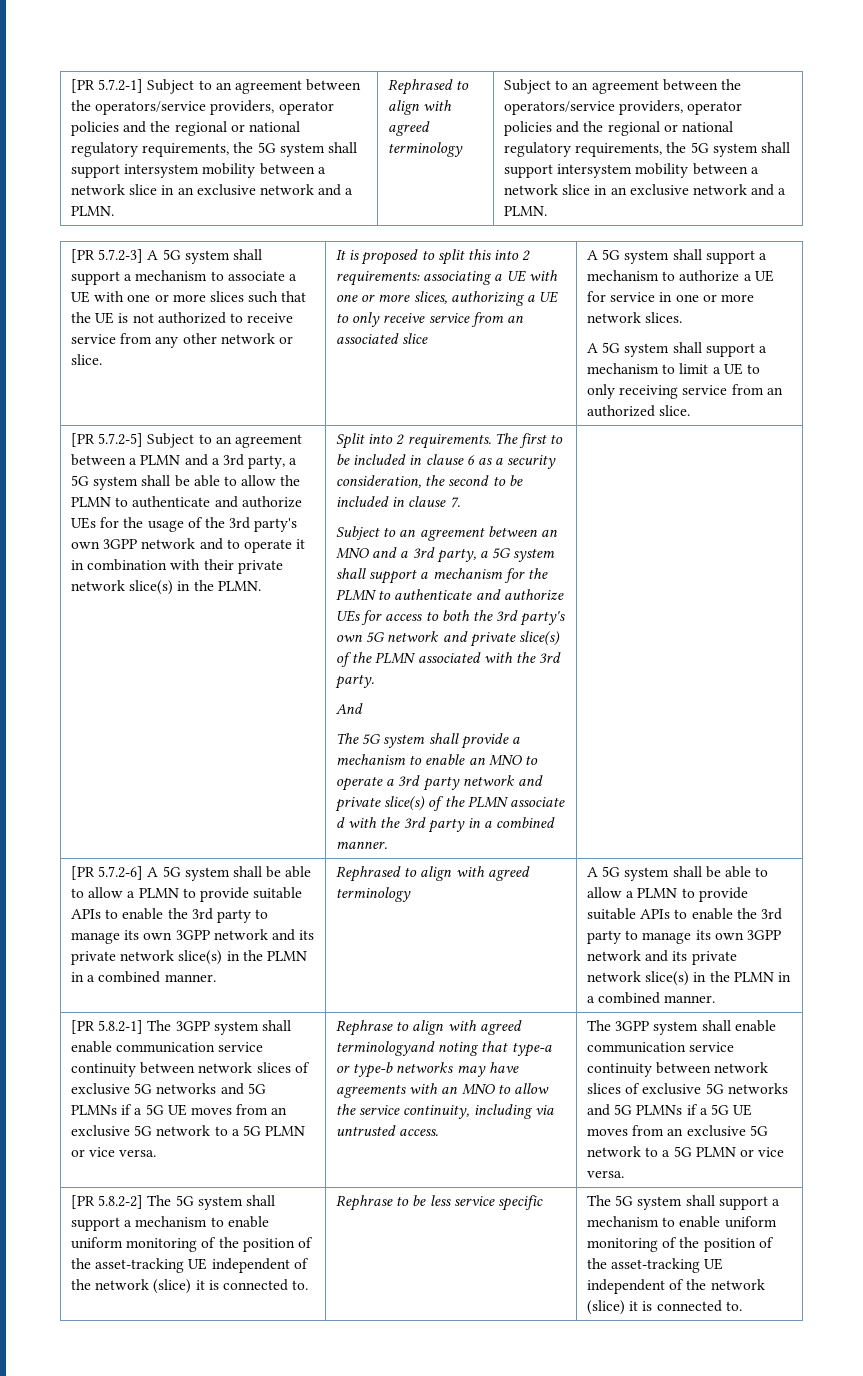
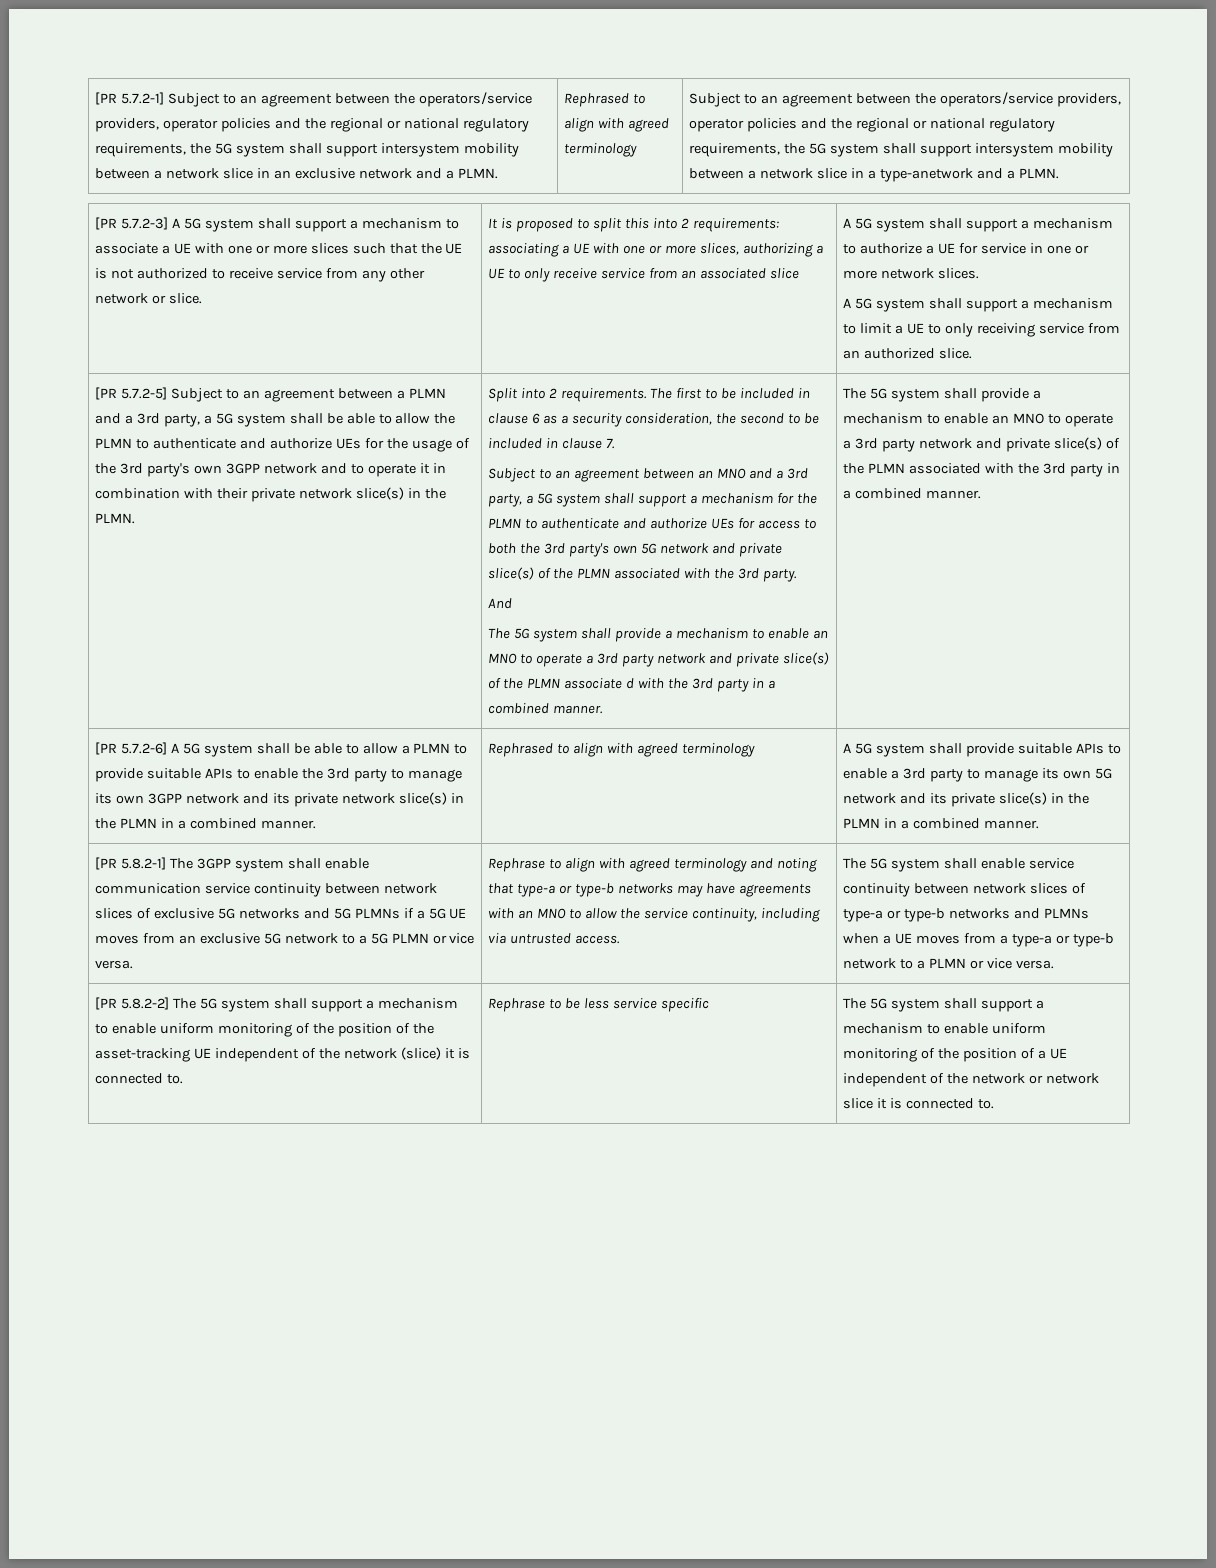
- Rephrased to align with agreed terminology | Subject to an agreement between the operators/service providers, operator policies and the regional or national regulatory requirements, the 5G system shall support intersystem mobility between a network slice in an exclusive network and a PLMN.
+ Rephrased to align with agreed terminology | Subject to an agreement between the operators/service providers, operator policies and the regional or national regulatory requirements, the 5G system shall support intersystem mobility between a network slice in a type-anetwork and a PLMN.
+ The 5G system shall provide a mechanism to enable an MNO to operate a 3rd party network and private slice(s) of the PLMN associated with the 3rd party in a combined manner.
- Rephrased to align with agreed terminology | A 5G system shall be able to allow a PLMN to provide suitable APIs to enable the 3rd party to manage its own 3GPP network and its private network slice(s) in the PLMN in a combined manner.
+ Rephrased to align with agreed terminology | A 5G system shall provide suitable APIs to enable a 3rd party to manage its own 5G network and its private slice(s) in the PLMN in a combined manner.
- Rephrase to align with agreed terminologyand noting that type-a or type-b networks may have agreements with an MNO to allow the service continuity, including via untrusted access. | The 3GPP system shall enable communication service continuity between network slices of exclusive 5G networks and 5G PLMNs if a 5G UE moves from an exclusive 5G network to a 5G PLMN or vice versa.
+ Rephrase to align with agreed terminology and noting that type-a or type-b networks may have agreements with an MNO to allow the service continuity, including via untrusted access. | The 5G system shall enable service continuity between network slices of type-a or type-b networks and PLMNs when a UE moves from a type-a or type-b network to a PLMN or vice versa.
- Rephrase to be less service specific | The 5G system shall support a mechanism to enable uniform monitoring of the position of the asset-tracking UE independent of the network (slice) it is connected to.
+ Rephrase to be less service specific | The 5G system shall support a mechanism to enable uniform monitoring of the position of a UE independent of the network or network slice it is connected to.

